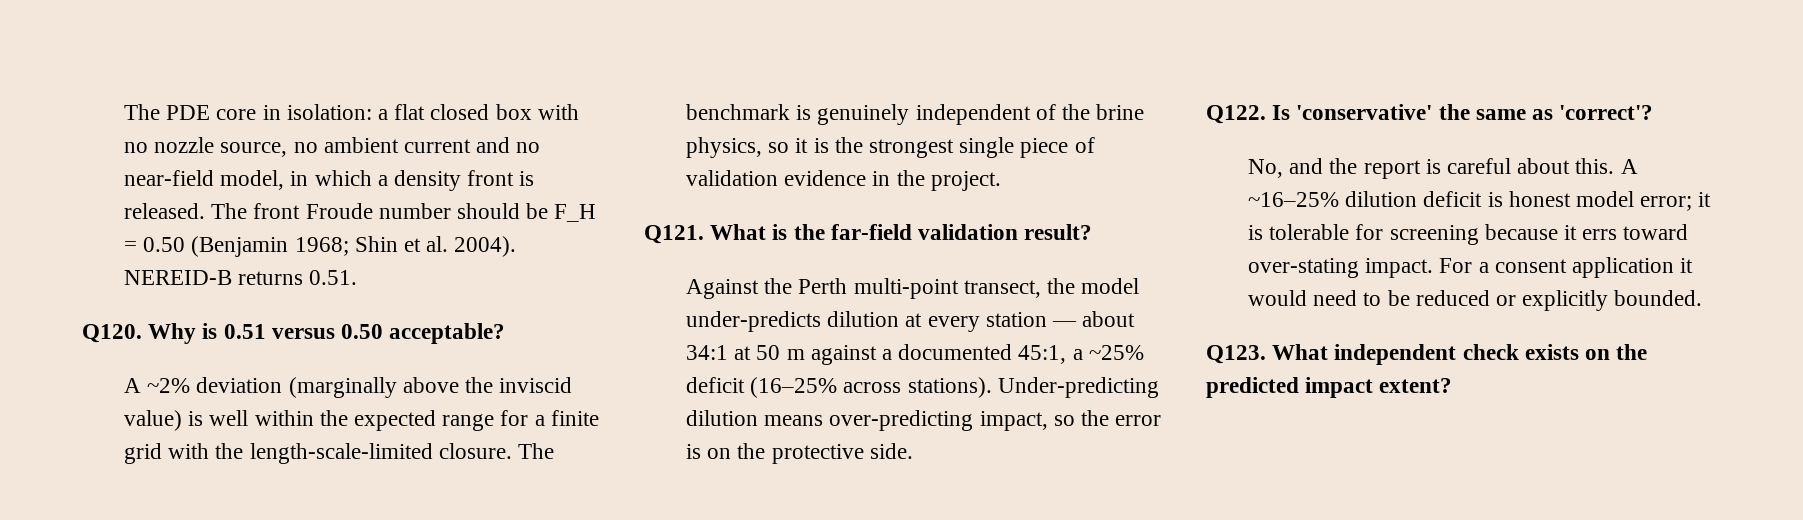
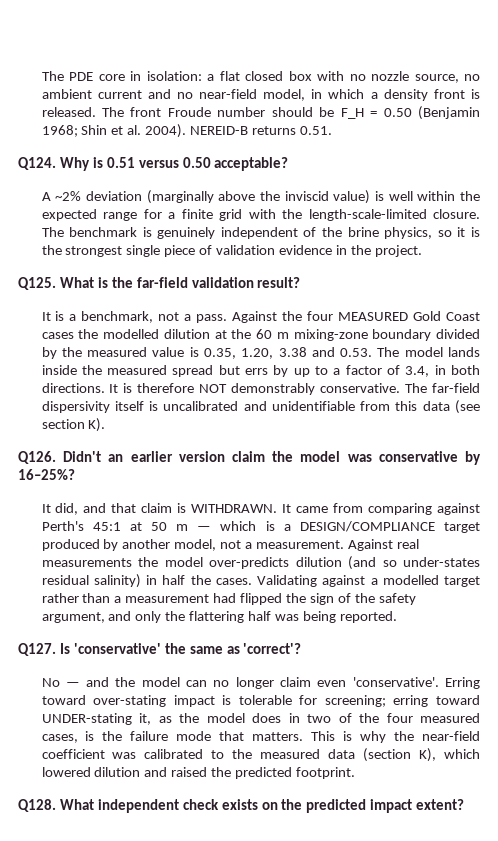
- Q120.
+ Q124.
- Q121.
+ Q125.
- Against the Perth multi-point transect, the model under-predicts dilution at every station — about 34:1 at 50 m against a documented 45:1, a ~25% deficit (16–25% across stations). Under-predicting dilution means over-predicting impact, so the error is on the protective side.
- Q122.
+ It is a benchmark, not a pass. Against the four MEASURED Gold Coast cases the modelled dilution at the 60 m mixing-zone boundary divided by the measured value is 0.35, 1.20, 3.38 and 0.53. The model lands inside the measured spread but errs by up to a factor of 3.4, in both directions. It is therefore NOT demonstrably conservative. The far-field dispersivity itself is uncalibrated and unidentifiable from this data (see section K).
+ Q126. Didn't an earlier version claim the model was conservative by 16–25%?
+ It did, and that claim is WITHDRAWN. It came from comparing against Perth's 45:1 at 50 m — which is a DESIGN/COMPLIANCE target produced by another model, not a measurement. Against real measurements the model over-predicts dilution (and so under-states residual salinity) in half the cases. Validating against a modelled target rather than a measurement had flipped the sign of the safety argument, and only the flattering half was being reported.
+ Q127.
- No, and the report is careful about this. A ~16–25% dilution deficit is honest model error; it is tolerable for screening because it errs toward over-stating impact. For a consent application it would need to be reduced or explicitly bounded.
- Q123.
+ No — and the model can no longer claim even 'conservative'. Erring toward over-stating impact is tolerable for screening; erring toward UNDER-stating it, as the model does in two of the four measured cases, is the failure mode that matters. This is why the near-field coefficient was calibrated to the measured data (section K), which lowered dilution and raised the predicted footprint.
+ Q128.

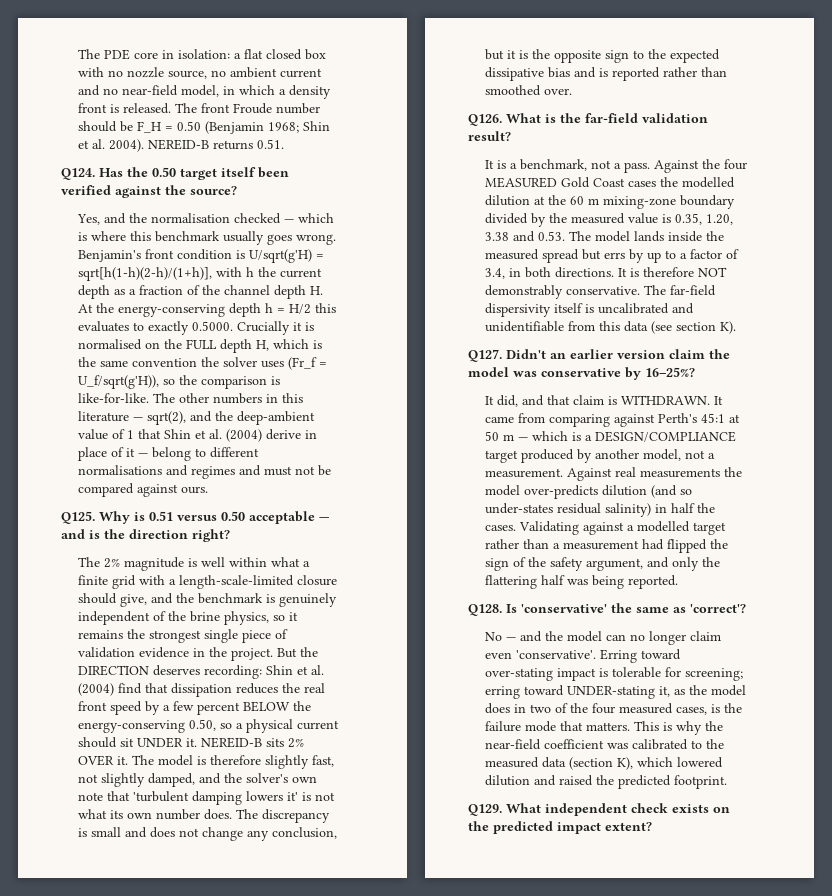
+ Has the 0.50 target itself been verified against the source?
+ Yes, and the normalisation checked — which is where this benchmark usually goes wrong. Benjamin's front condition is U/sqrt(g'H) = sqrt[h(1-h)(2-h)/(1+h)], with h the current depth as a fraction of the channel depth H. At the energy-conserving depth h = H/2 this evaluates to exactly 0.5000. Crucially it is normalised on the FULL depth H, which is the same convention the solver uses (Fr_f = U_f/sqrt(g'H)), so the comparison is like-for-like. The other numbers in this literature — sqrt(2), and the deep-ambient value of 1 that Shin et al. (2004) derive in place of it — belong to different normalisations and regimes and must not be compared against ours.
+ Q125.
- Why is 0.51 versus 0.50 acceptable?
- A ~2% deviation (marginally above the inviscid value) is well within the expected range for a finite grid with the length-scale-limited closure. The benchmark is genuinely independent of the brine physics, so it is the strongest single piece of validation evidence in the project.
- Q125.
+ Why is 0.51 versus 0.50 acceptable — and is the direction right?
+ The 2% magnitude is well within what a finite grid with a length-scale-limited closure should give, and the benchmark is genuinely independent of the brine physics, so it remains the strongest single piece of validation evidence in the project. But the DIRECTION deserves recording: Shin et al. (2004) find that dissipation reduces the real front speed by a few percent BELOW the energy-conserving 0.50, so a physical current should sit UNDER it. NEREID-B sits 2% OVER it. The model is therefore slightly fast, not slightly damped, and the solver's own note that 'turbulent damping lowers it' is not what its own number does. The discrepancy is small and does not change any conclusion, but it is the opposite sign to the expected dissipative bias and is reported rather than smoothed over.
+ Q126.
- Q126.
+ Q127.
- Q127.
+ Q128.
- Q128.
+ Q129.

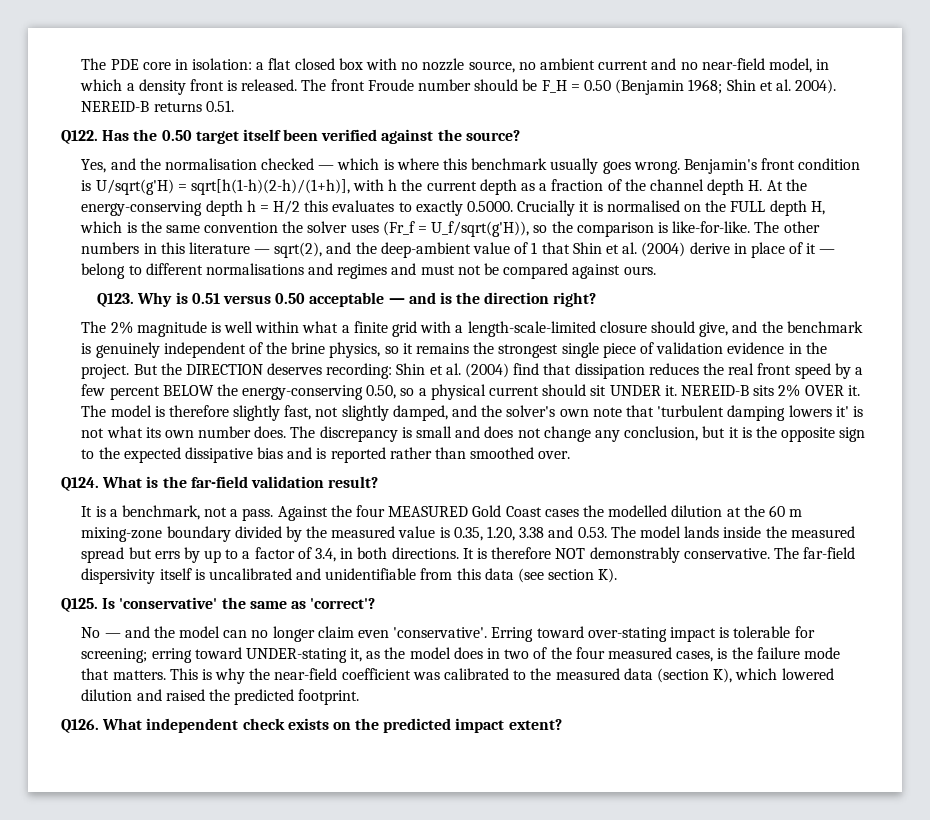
- Q124.
+ Q122.
- Q125.
+ Q123.
- Q126.
+ Q124.
- Q127. Didn't an earlier version claim the model was conservative by 16–25%?
- It did, and that claim is WITHDRAWN. It came from comparing against Perth's 45:1 at 50 m — which is a DESIGN/COMPLIANCE target produced by another model, not a measurement. Against real measurements the model over-predicts dilution (and so under-states residual salinity) in half the cases. Validating against a modelled target rather than a measurement had flipped the sign of the safety argument, and only the flattering half was being reported.
- Q128.
+ Q125.
- Q129.
+ Q126.

